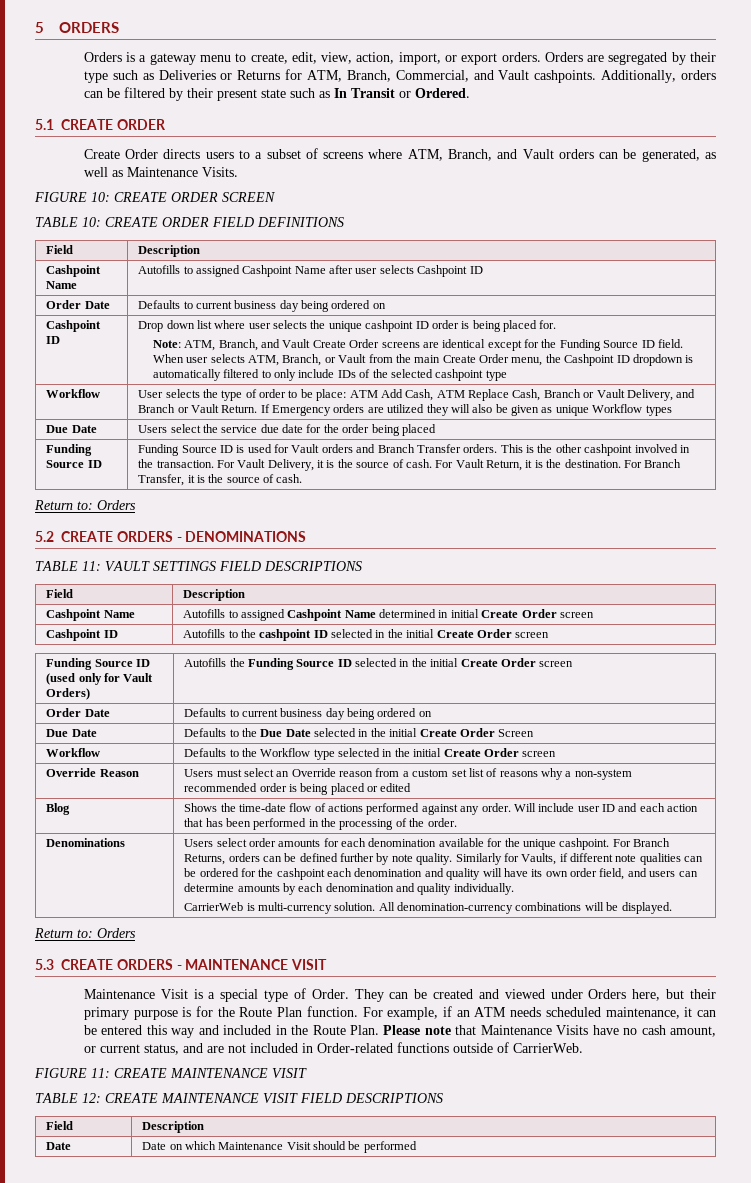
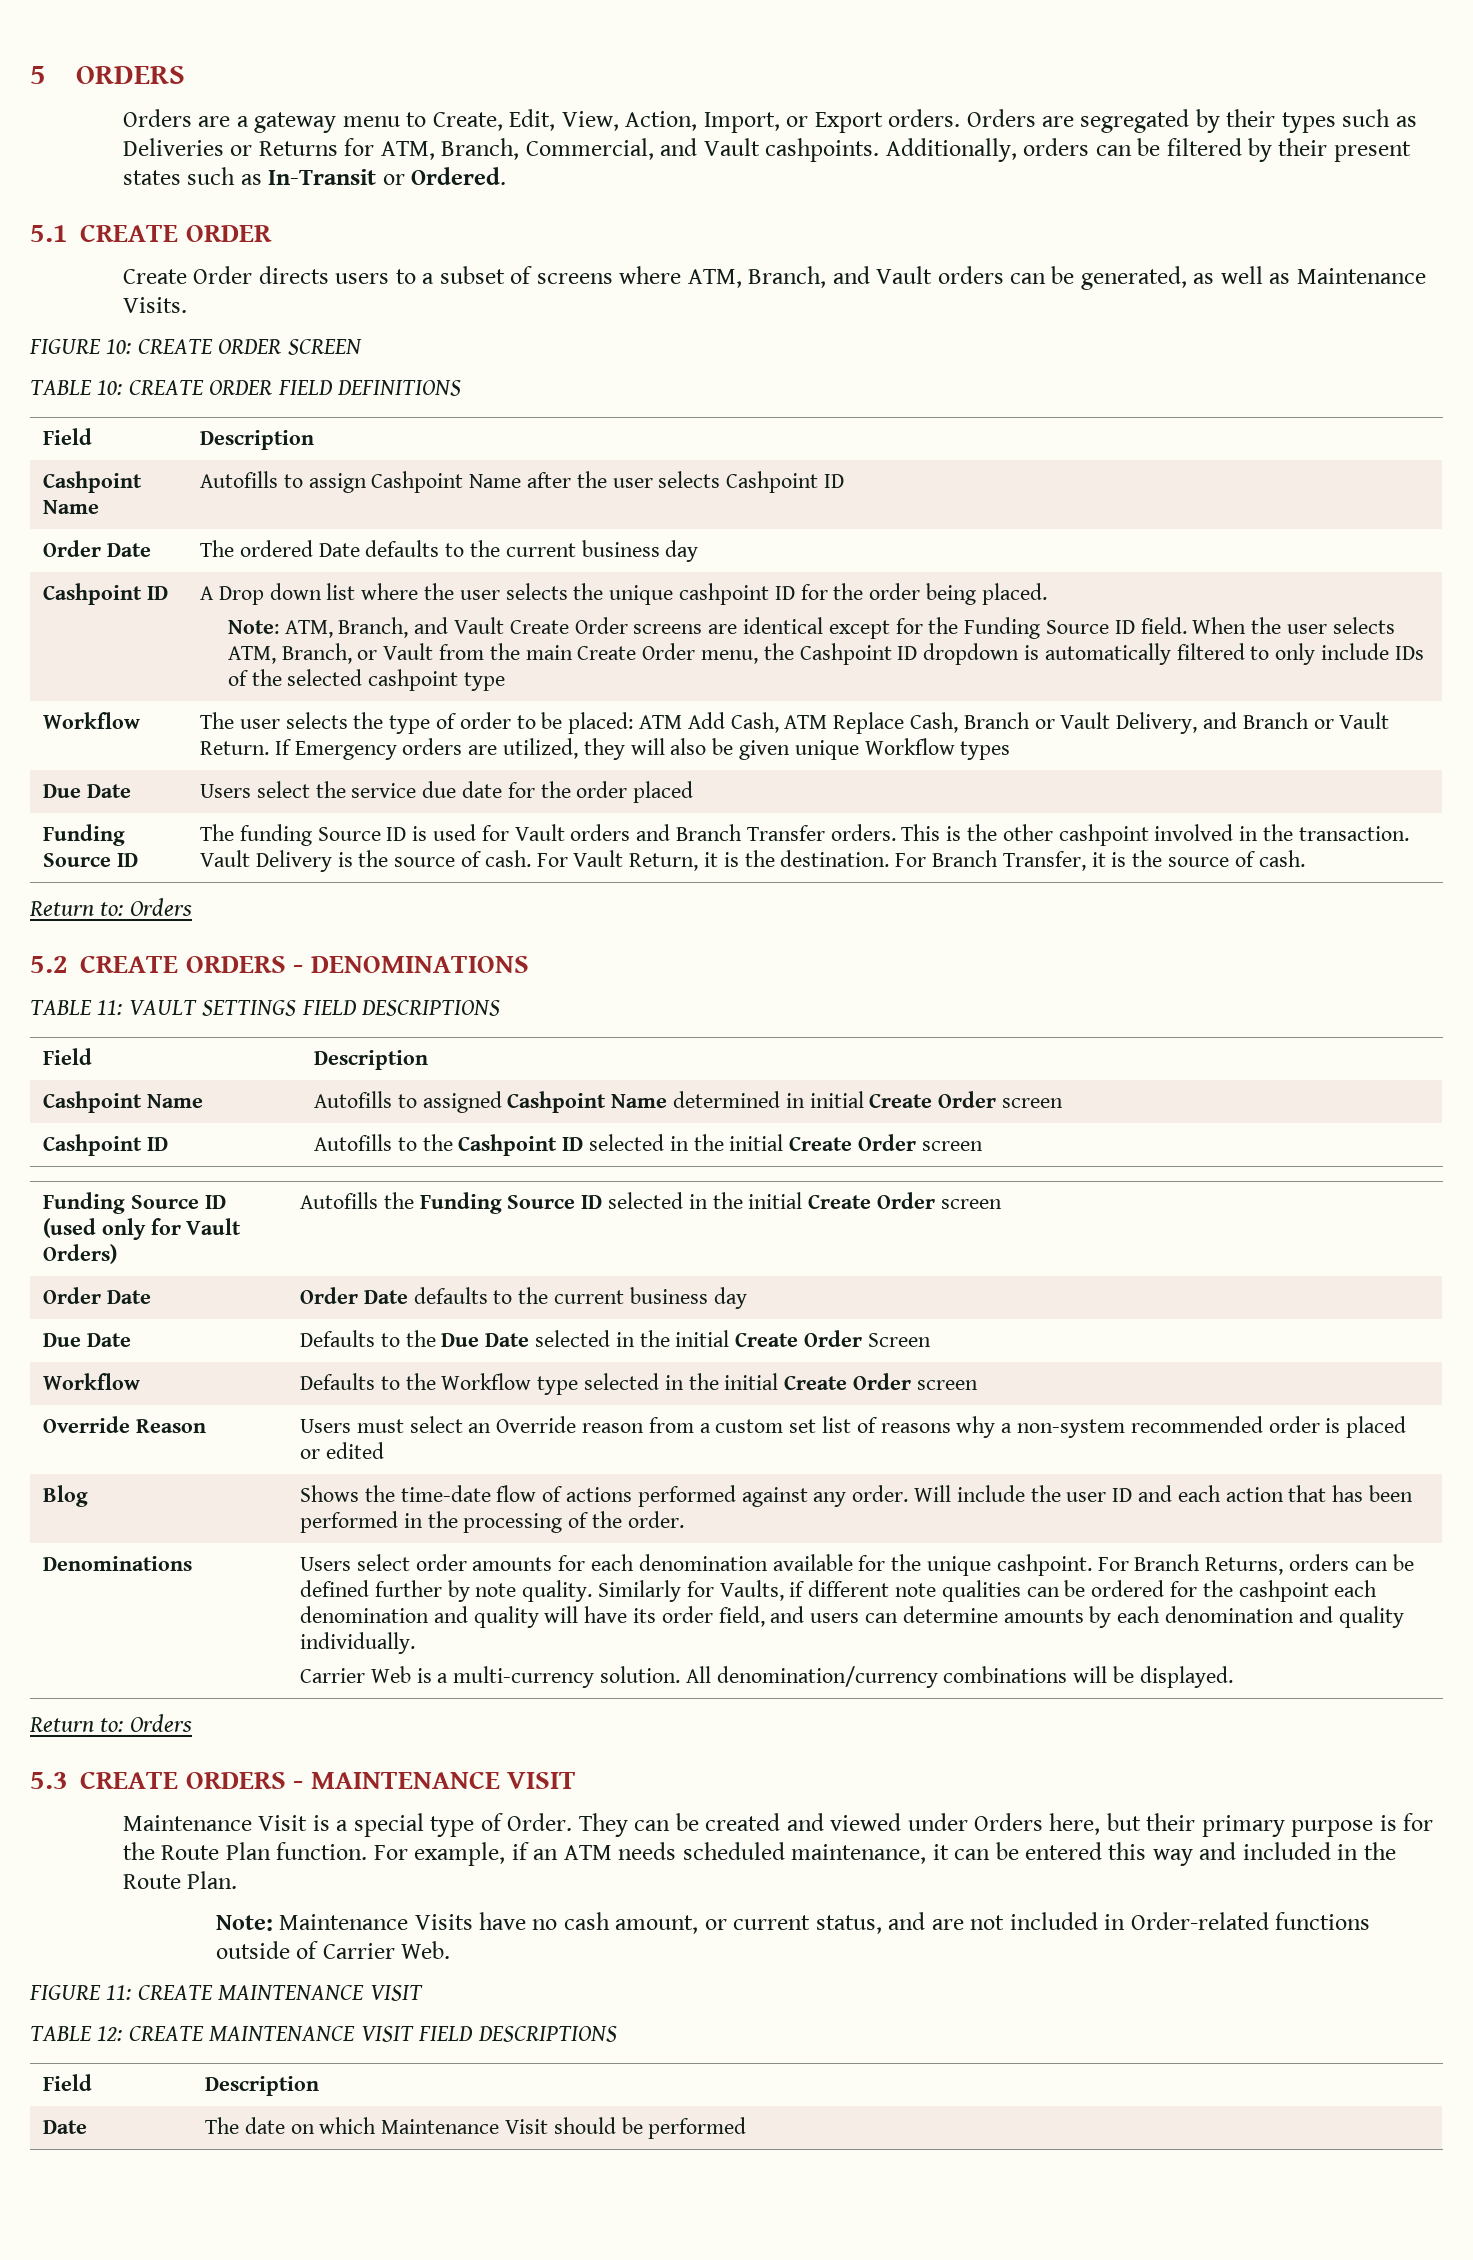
- Orders is a gateway menu to create, edit, view, action, import, or export orders.
+ Orders are a gateway menu to Create, Edit, View, Action, Import, or Export orders.
- Orders are segregated by their type such as Deliveries or Returns for ATM, Branch, Commercial, and Vault cashpoints.
+ Orders are segregated by their types such as Deliveries or Returns for ATM, Branch, Commercial, and Vault cashpoints.
- Additionally, orders can be filtered by their present state such as In Transit or Ordered.
+ Additionally, orders can be filtered by their present states such as In-Transit or Ordered.
- Cashpoint Name | Autofills to assigned Cashpoint Name after user selects Cashpoint ID
- Order Date | Defaults to current business day being ordered on
- Cashpoint ID | Drop down list where user selects the unique cashpoint ID order is being placed for.
+ Cashpoint Name | Autofills to assign Cashpoint Name after the user selects Cashpoint ID
+ Order Date | The ordered Date defaults to the current business day
+ Cashpoint ID | A Drop down list where the user selects the unique cashpoint ID for the order being placed.
- When user selects ATM, Branch, or Vault from the main Create Order menu, the Cashpoint ID dropdown is automatically filtered to only include IDs of the selected cashpoint type
+ When the user selects ATM, Branch, or Vault from the main Create Order menu, the Cashpoint ID dropdown is automatically filtered to only include IDs of the selected cashpoint type
- Workflow | User selects the type of order to be place: ATM Add Cash, ATM Replace Cash, Branch or Vault Delivery, and Branch or Vault Return. If Emergency orders are utilized they will also be given as unique Workflow types
+ Workflow | The user selects the type of order to be placed: ATM Add Cash, ATM Replace Cash, Branch or Vault Delivery, and Branch or Vault Return. If Emergency orders are utilized, they will also be given unique Workflow types
- Due Date | Users select the service due date for the order being placed
+ Due Date | Users select the service due date for the order placed
- Funding Source ID is used for Vault orders and Branch Transfer orders.
+ The funding Source ID is used for Vault orders and Branch Transfer orders.
- For Vault Delivery, it is the source of cash.
+ Vault Delivery is the source of cash.
- Cashpoint ID | Autofills to the cashpoint ID selected in the initial Create Order screen
+ Cashpoint ID | Autofills to the Cashpoint ID selected in the initial Create Order screen
  Funding Source ID (used only for Vault Orders) | Autofills the Funding Source ID selected in the initial Create Order screen
- Order Date | Defaults to current business day being ordered on
+ Order Date | Order Date defaults to the current business day
- Override Reason | Users must select an Override reason from a custom set list of reasons why a non-system recommended order is being placed or edited
+ Override Reason | Users must select an Override reason from a custom set list of reasons why a non-system recommended order is placed or edited
- Blog | Shows the time-date flow of actions performed against any order. Will include user ID and each action that has been performed in the processing of the order.
+ Blog | Shows the time-date flow of actions performed against any order. Will include the user ID and each action that has been performed in the processing of the order.
- Similarly for Vaults, if different note qualities can be ordered for the cashpoint each denomination and quality will have its own order field, and users can determine amounts by each denomination and quality individually.
+ Similarly for Vaults, if different note qualities can be ordered for the cashpoint each denomination and quality will have its order field, and users can determine amounts by each denomination and quality individually.
- CarrierWeb is multi-currency solution.
+ Carrier Web is a multi-currency solution.
- All denomination-currency combinations will be displayed.
+ All denomination/currency combinations will be displayed.
- For example, if an ATM needs scheduled maintenance, it can be entered this way and included in the Route Plan. Please note that Maintenance Visits have no cash amount, or current status, and are not included in Order-related functions outside of CarrierWeb.
+ For example, if an ATM needs scheduled maintenance, it can be entered this way and included in the Route Plan.
+ Note: Maintenance Visits have no cash amount, or current status, and are not included in Order-related functions outside of Carrier Web.
- Date | Date on which Maintenance Visit should be performed
+ Date | The date on which Maintenance Visit should be performed

